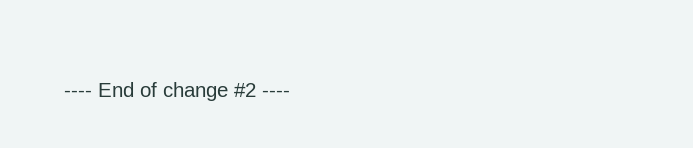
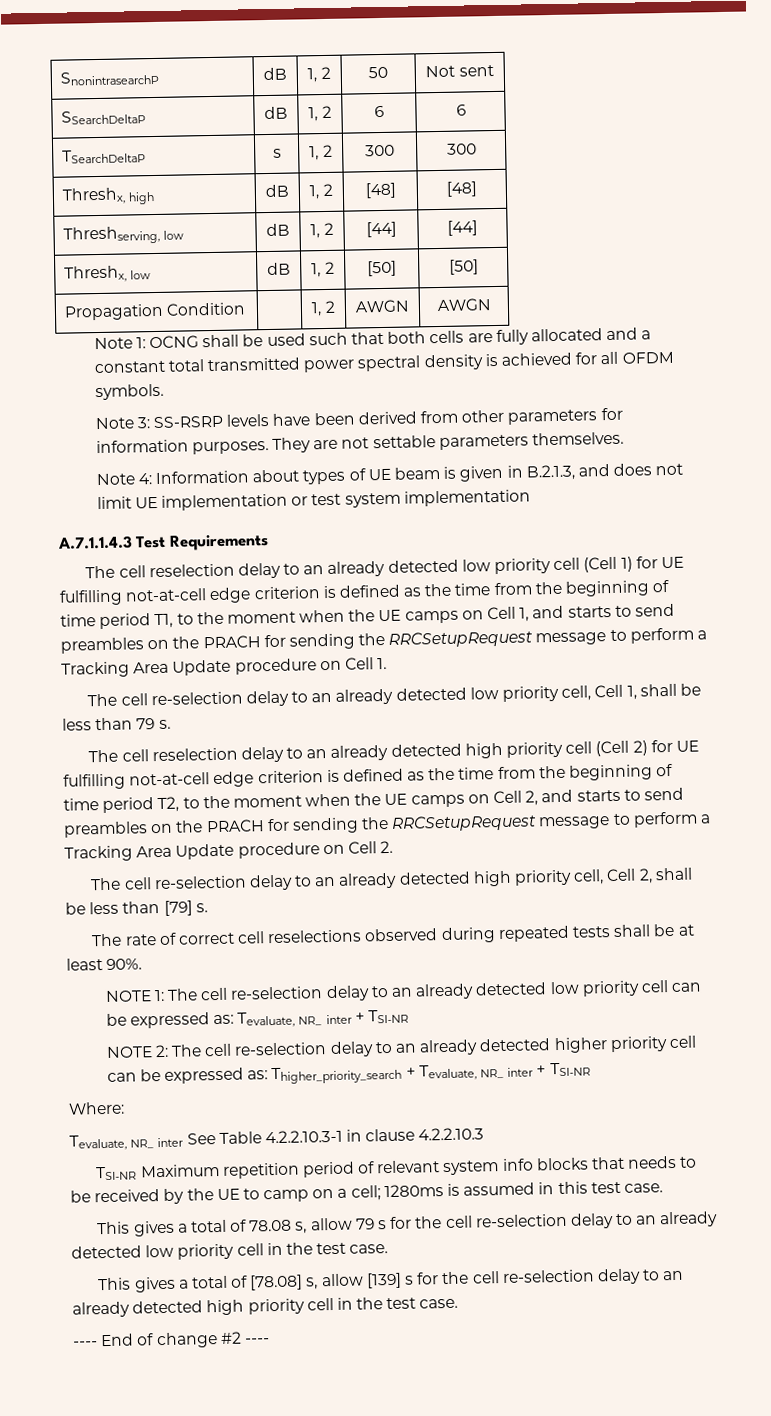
+ SnonintrasearchP | dB | 1, 2 | 50 | Not sent
+ SSearchDeltaP | dB | 1, 2 | 6 | 6
+ TSearchDeltaP | s | 1, 2 | 300 | 300
+ Threshx, high | dB | 1, 2 | [48] | [48]
+ Threshserving, low | dB | 1, 2 | [44] | [44]
+ Threshx, low | dB | 1, 2 | [50] | [50]
+ Propagation Condition | | 1, 2 | AWGN | AWGN
+ Note 1: OCNG shall be used such that both cells are fully allocated and a constant total transmitted power spectral density is achieved for all OFDM symbols.
+ Note 3: SS-RSRP levels have been derived from other parameters for information purposes. They are not settable parameters themselves.
+ Note 4: Information about types of UE beam is given in B.2.1.3, and does not limit UE implementation or test system implementation
+ A.7.1.1.4.3 Test Requirements
+ The cell reselection delay to an already detected low priority cell (Cell 1) for UE fulfilling not-at-cell edge criterion is defined as the time from the beginning of time period T1, to the moment when the UE camps on Cell 1, and starts to send preambles on the PRACH for sending the RRCSetupRequest message to perform a Tracking Area Update procedure on Cell 1.
+ The cell re-selection delay to an already detected low priority cell, Cell 1, shall be less than 79 s.
+ The cell reselection delay to an already detected high priority cell (Cell 2) for UE fulfilling not-at-cell edge criterion is defined as the time from the beginning of time period T2, to the moment when the UE camps on Cell 2, and starts to send preambles on the PRACH for sending the RRCSetupRequest message to perform a Tracking Area Update procedure on Cell 2.
+ The cell re-selection delay to an already detected high priority cell, Cell 2, shall be less than [79] s.
+ The rate of correct cell reselections observed during repeated tests shall be at least 90%.
+ NOTE 1: The cell re-selection delay to an already detected low priority cell can be expressed as: Tevaluate, NR_ inter + TSI-NR
+ NOTE 2: The cell re-selection delay to an already detected higher priority cell can be expressed as: Thigher_priority_search + Tevaluate, NR_ inter + TSI-NR
+ Where:
+ Tevaluate, NR_ inter See Table 4.2.2.10.3-1 in clause 4.2.2.10.3
+ TSI-NR Maximum repetition period of relevant system info blocks that needs to be received by the UE to camp on a cell; 1280ms is assumed in this test case.
+ This gives a total of 78.08 s, allow 79 s for the cell re-selection delay to an already detected low priority cell in the test case.
+ This gives a total of [78.08] s, allow [139] s for the cell re-selection delay to an already detected high priority cell in the test case.

